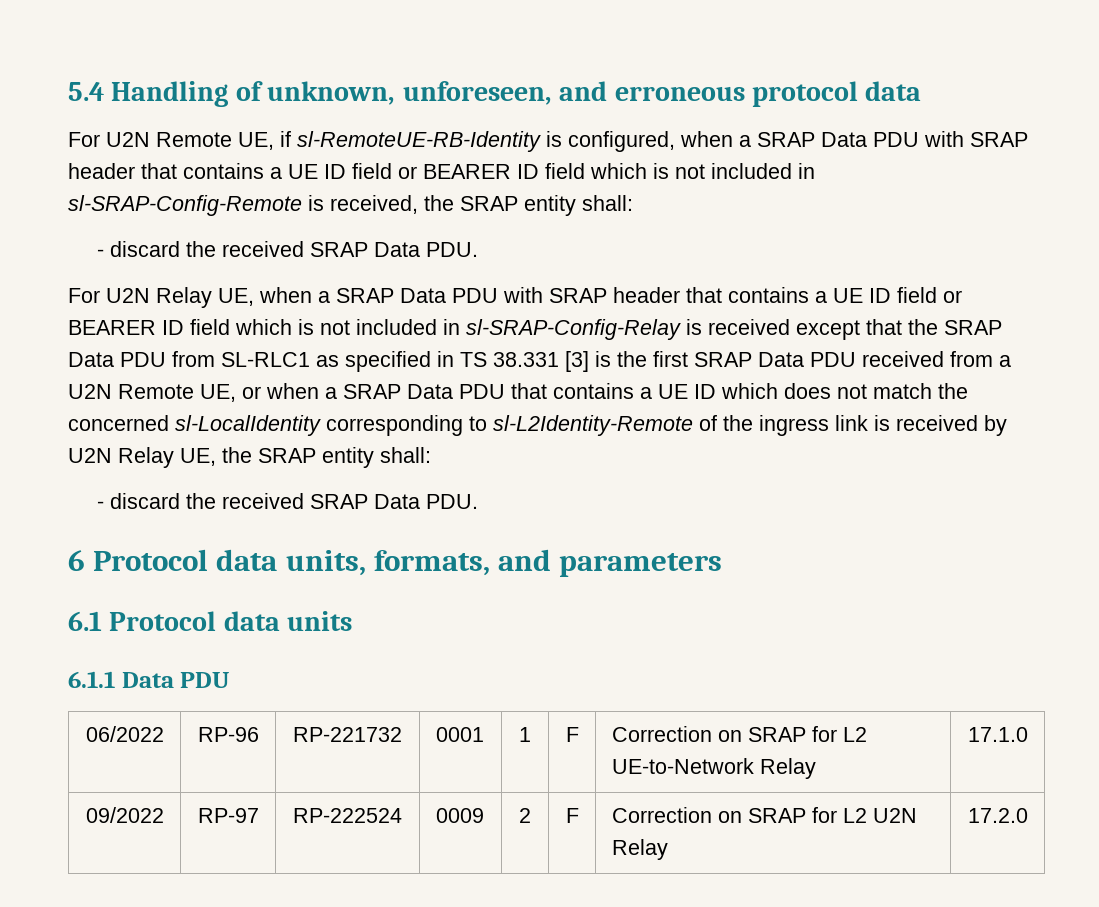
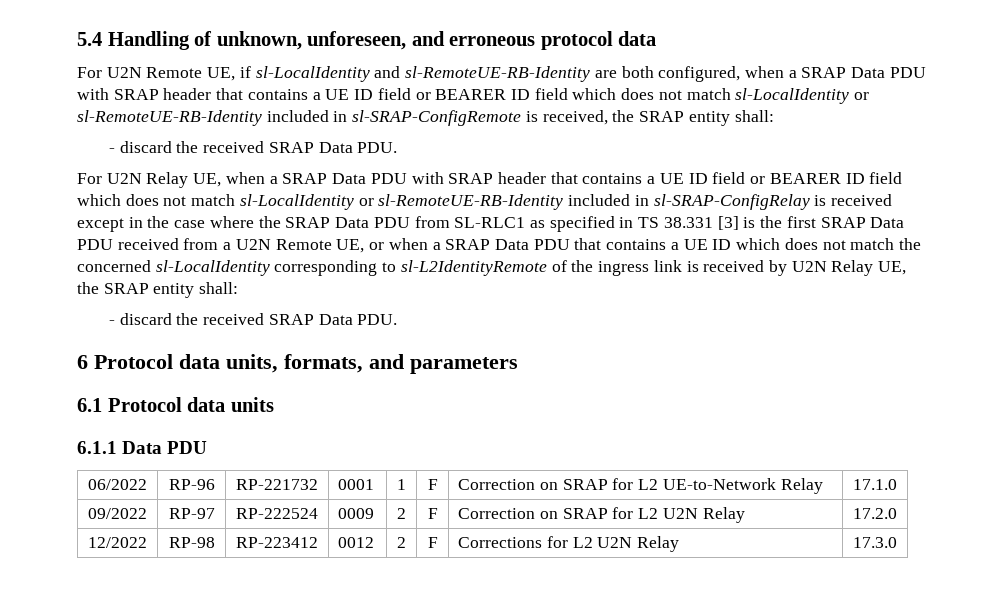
- For U2N Remote UE, if sl-RemoteUE-RB-Identity is configured, when a SRAP Data PDU with SRAP header that contains a UE ID field or BEARER ID field which is not included in sl-SRAP-Config-Remote is received, the SRAP entity shall:
+ For U2N Remote UE, if sl-LocalIdentity and sl-RemoteUE-RB-Identity are both configured, when a SRAP Data PDU with SRAP header that contains a UE ID field or BEARER ID field which does not match sl-LocalIdentity or sl-RemoteUE-RB-Identity included in sl-SRAP-ConfigRemote is received, the SRAP entity shall:
- For U2N Relay UE, when a SRAP Data PDU with SRAP header that contains a UE ID field or BEARER ID field which is not included in sl-SRAP-Config-Relay is received except that the SRAP Data PDU from SL-RLC1 as specified in TS 38.331 [3] is the first SRAP Data PDU received from a U2N Remote UE, or when a SRAP Data PDU that contains a UE ID which does not match the concerned sl-LocalIdentity corresponding to sl-L2Identity-Remote of the ingress link is received by U2N Relay UE, the SRAP entity shall:
+ For U2N Relay UE, when a SRAP Data PDU with SRAP header that contains a UE ID field or BEARER ID field which does not match sl-LocalIdentity or sl-RemoteUE-RB-Identity included in sl-SRAP-ConfigRelay is received except in the case where the SRAP Data PDU from SL-RLC1 as specified in TS 38.331 [3] is the first SRAP Data PDU received from a U2N Remote UE, or when a SRAP Data PDU that contains a UE ID which does not match the concerned sl-LocalIdentity corresponding to sl-L2IdentityRemote of the ingress link is received by U2N Relay UE, the SRAP entity shall:
+ 12/2022 | RP-98 | RP-223412 | 0012 | 2 | F | Corrections for L2 U2N Relay | 17.3.0

